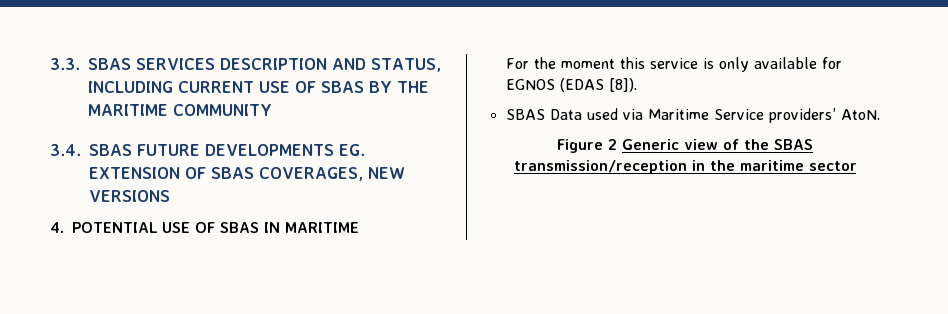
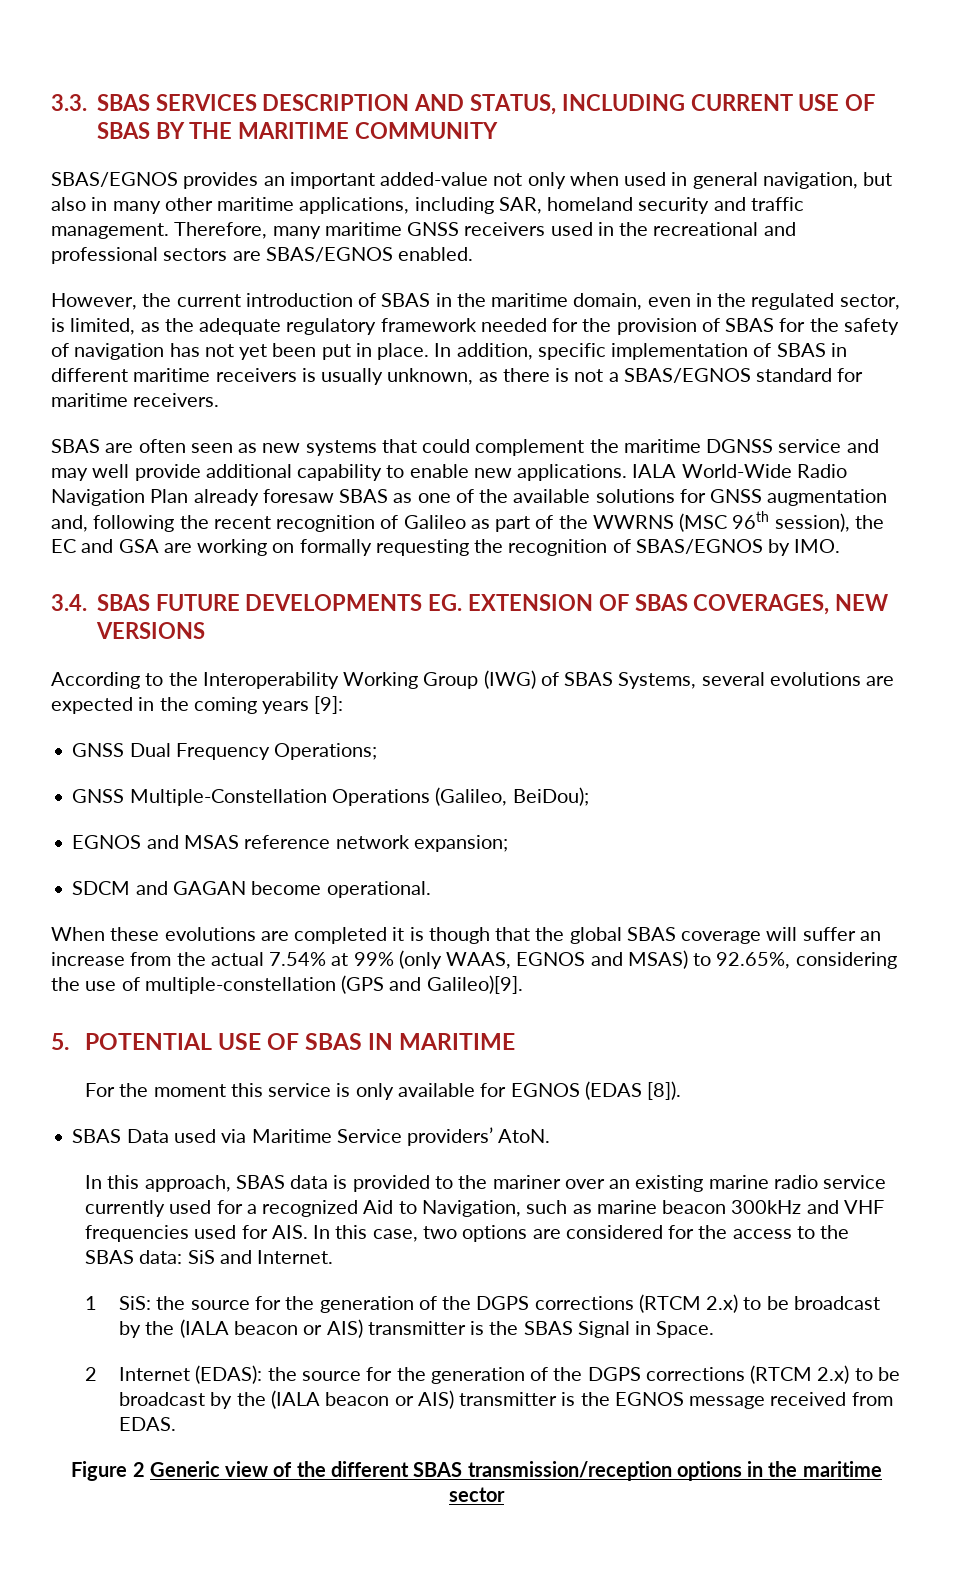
+ SBAS/EGNOS provides an important added-value not only when used in general navigation, but also in many other maritime applications, including SAR, homeland security and traffic management. Therefore, many maritime GNSS receivers used in the recreational and professional sectors are SBAS/EGNOS enabled.
+ However, the current introduction of SBAS in the maritime domain, even in the regulated sector, is limited, as the adequate regulatory framework needed for the provision of SBAS for the safety of navigation has not yet been put in place. In addition, specific implementation of SBAS in different maritime receivers is usually unknown, as there is not a SBAS/EGNOS standard for maritime receivers.
+ SBAS are often seen as new systems that could complement the maritime DGNSS service and may well provide additional capability to enable new applications. IALA World-Wide Radio Navigation Plan already foresaw SBAS as one of the available solutions for GNSS augmentation and, following the recent recognition of Galileo as part of the WWRNS (MSC 96th session), the EC and GSA are working on formally requesting the recognition of SBAS/EGNOS by IMO.
- 4. POTENTIAL USE OF SBAS IN MARITIME
+ According to the Interoperability Working Group (IWG) of SBAS Systems, several evolutions are expected in the coming years [9]:
+ GNSS Dual Frequency Operations;
+ GNSS Multiple-Constellation Operations (Galileo, BeiDou);
+ EGNOS and MSAS reference network expansion;
+ SDCM and GAGAN become operational.
+ When these evolutions are completed it is though that the global SBAS coverage will suffer an increase from the actual 7.54% at 99% (only WAAS, EGNOS and MSAS) to 92.65%, considering the use of multiple-constellation (GPS and Galileo)[9].
+ 5. POTENTIAL USE OF SBAS IN MARITIME
+ In this approach, SBAS data is provided to the mariner over an existing marine radio service currently used for a recognized Aid to Navigation, such as marine beacon 300kHz and VHF frequencies used for AIS. In this case, two options are considered for the access to the SBAS data: SiS and Internet.
+ 1 SiS: the source for the generation of the DGPS corrections (RTCM 2.x) to be broadcast by the (IALA beacon or AIS) transmitter is the SBAS Signal in Space.
+ 2 Internet (EDAS): the source for the generation of the DGPS corrections (RTCM 2.x) to be broadcast by the (IALA beacon or AIS) transmitter is the EGNOS message received from EDAS.
- Figure 2 Generic view of the SBAS transmission/reception in the maritime sector
+ Figure 2 Generic view of the different SBAS transmission/reception options in the maritime sector

